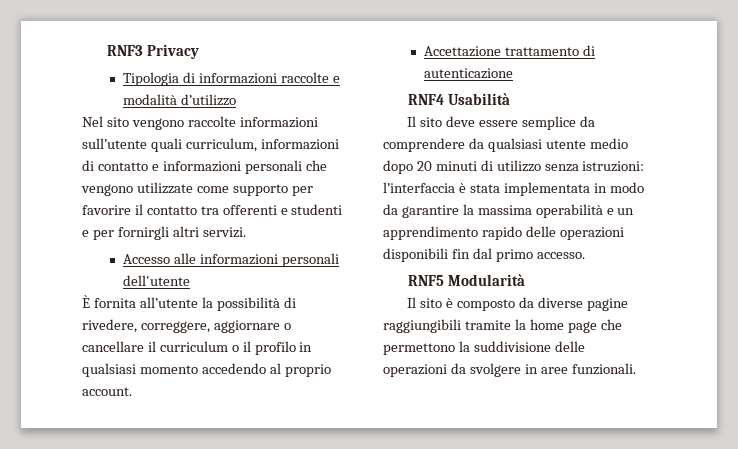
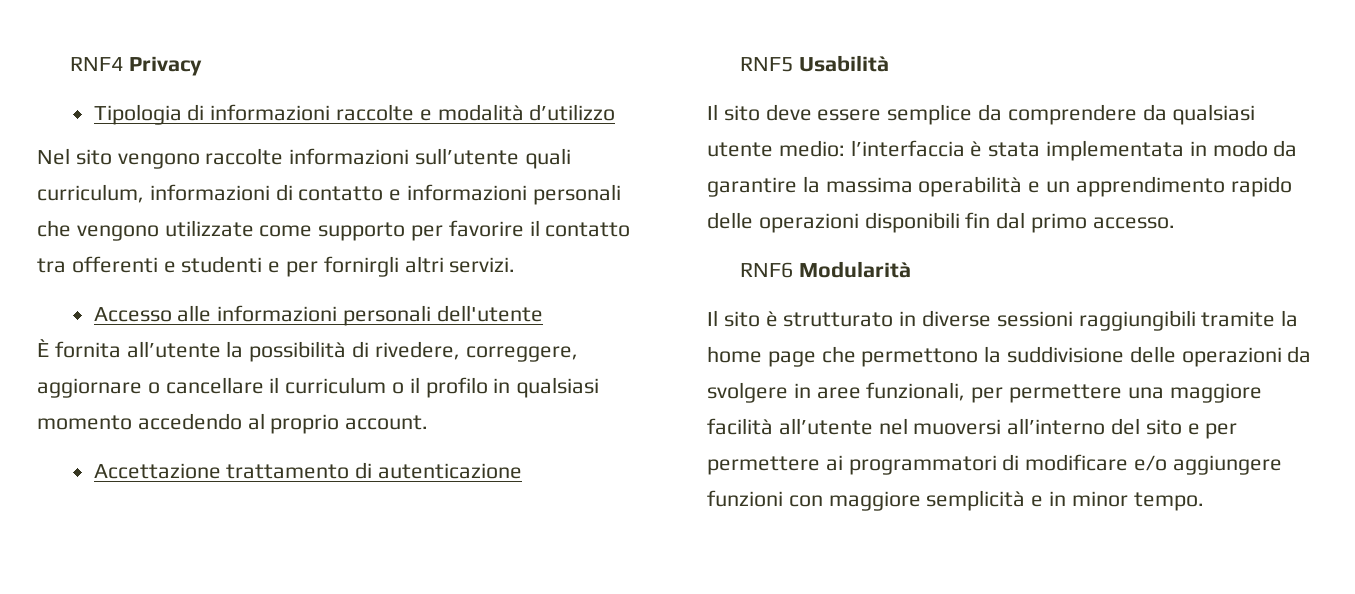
- RNF3 Privacy
+ RNF4 Privacy
- RNF4 Usabilità
+ RNF5 Usabilità
- Il sito deve essere semplice da comprendere da qualsiasi utente medio dopo 20 minuti di utilizzo senza istruzioni: l’interfaccia è stata implementata in modo da garantire la massima operabilità e un apprendimento rapido delle operazioni disponibili fin dal primo accesso.
+ Il sito deve essere semplice da comprendere da qualsiasi utente medio: l’interfaccia è stata implementata in modo da garantire la massima operabilità e un apprendimento rapido delle operazioni disponibili fin dal primo accesso.
- RNF5 Modularità
+ RNF6 Modularità
- Il sito è composto da diverse pagine raggiungibili tramite la home page che permettono la suddivisione delle operazioni da svolgere in aree funzionali.
+ Il sito è strutturato in diverse sessioni raggiungibili tramite la home page che permettono la suddivisione delle operazioni da svolgere in aree funzionali, per permettere una maggiore facilità all’utente nel muoversi all’interno del sito e per permettere ai programmatori di modificare e/o aggiungere funzioni con maggiore semplicità e in minor tempo.

